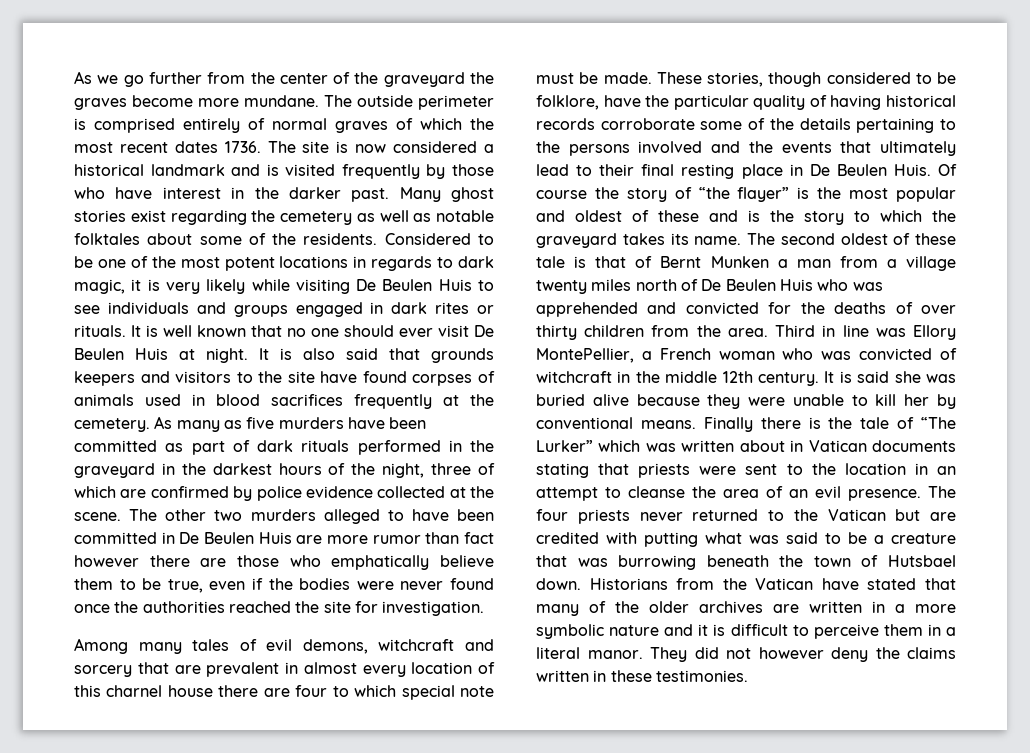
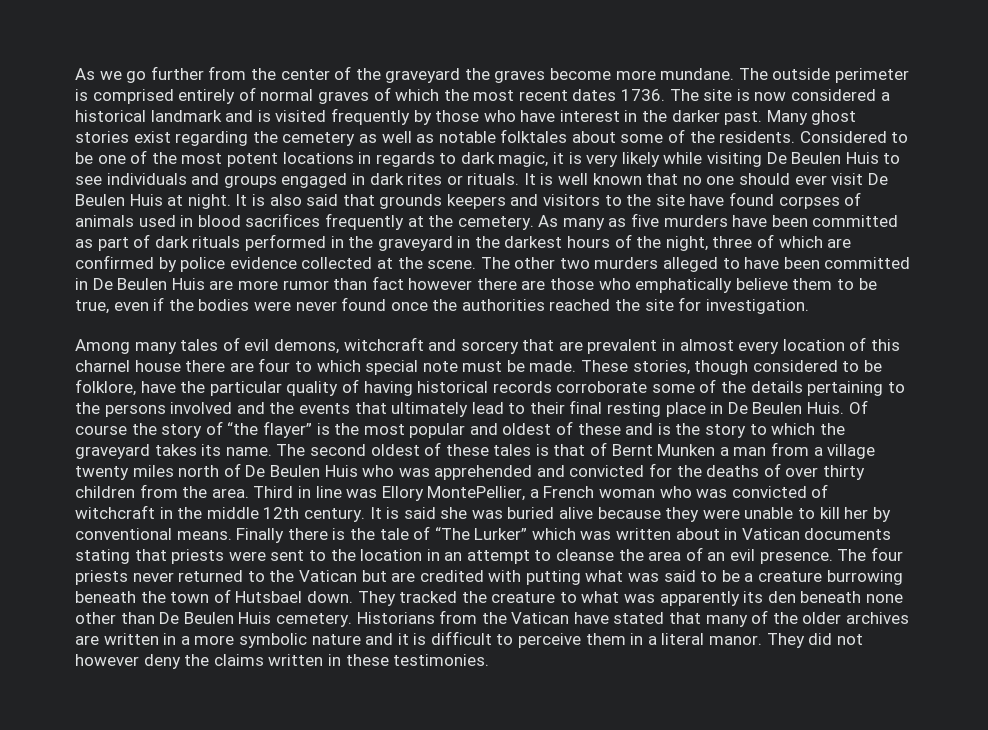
- The second oldest of these tale is that of Bernt Munken a man from a village twenty miles north of De Beulen Huis who was apprehended and convicted for the deaths of over thirty children from the area.
+ The second oldest of these tales is that of Bernt Munken a man from a village twenty miles north of De Beulen Huis who was apprehended and convicted for the deaths of over thirty children from the area.
- The four priests never returned to the Vatican but are credited with putting what was said to be a creature that was burrowing beneath the town of Hutsbael down.
+ The four priests never returned to the Vatican but are credited with putting what was said to be a creature burrowing beneath the town of Hutsbael down.
+ They tracked the creature to what was apparently its den beneath none other than De Beulen Huis cemetery.

